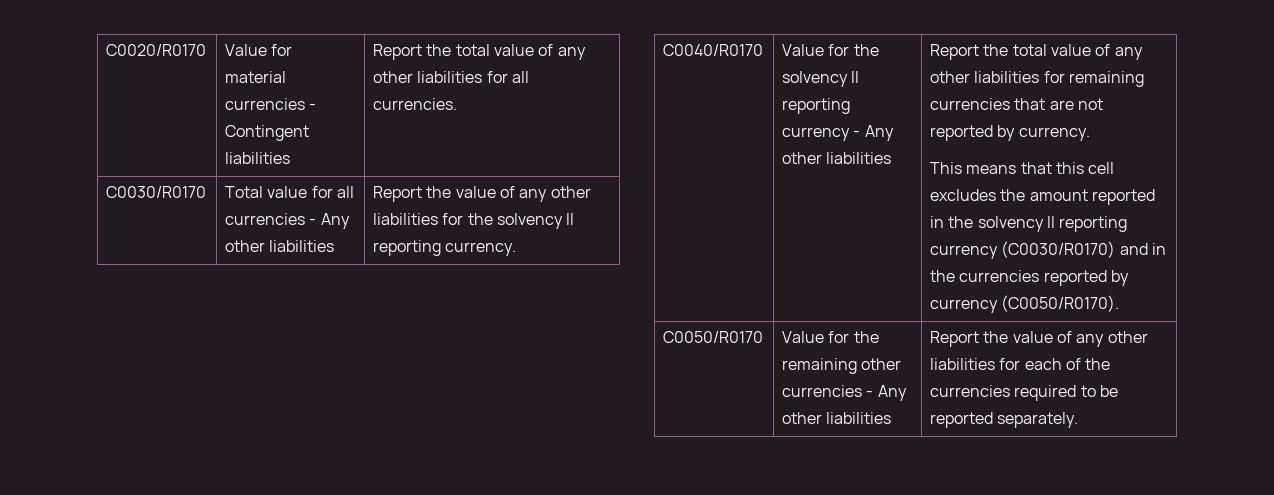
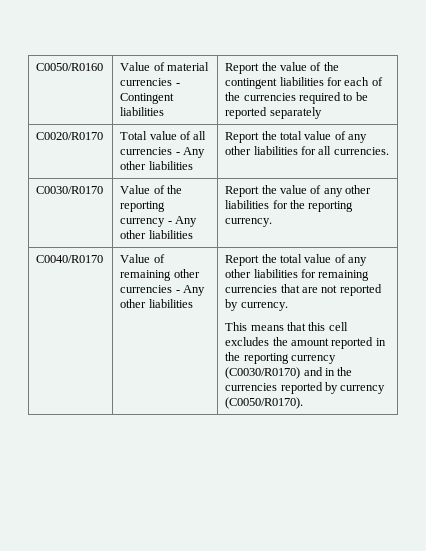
- C0020/R0170 | Value for material currencies - Contingent liabilities | Report the total value of any other liabilities for all currencies.
+ C0050/R0160 | Value of material currencies - Contingent liabilities | Report the value of the contingent liabilities for each of the currencies required to be reported separately
+ C0020/R0170 | Total value of all currencies - Any other liabilities | Report the total value of any other liabilities for all currencies.
- C0030/R0170 | Total value for all currencies - Any other liabilities | Report the value of any other liabilities for the solvency II reporting currency.
+ C0030/R0170 | Value of the reporting currency - Any other liabilities | Report the value of any other liabilities for the reporting currency.
- Value for the solvency II reporting currency - Any other liabilities
+ Value of remaining other currencies - Any other liabilities
- This means that this cell excludes the amount reported in the solvency II reporting currency (C0030/R0170) and in the currencies reported by currency (C0050/R0170).
+ This means that this cell excludes the amount reported in the reporting currency (C0030/R0170) and in the currencies reported by currency (C0050/R0170).
- C0050/R0170 | Value for the remaining other currencies - Any other liabilities | Report the value of any other liabilities for each of the currencies required to be reported separately.

